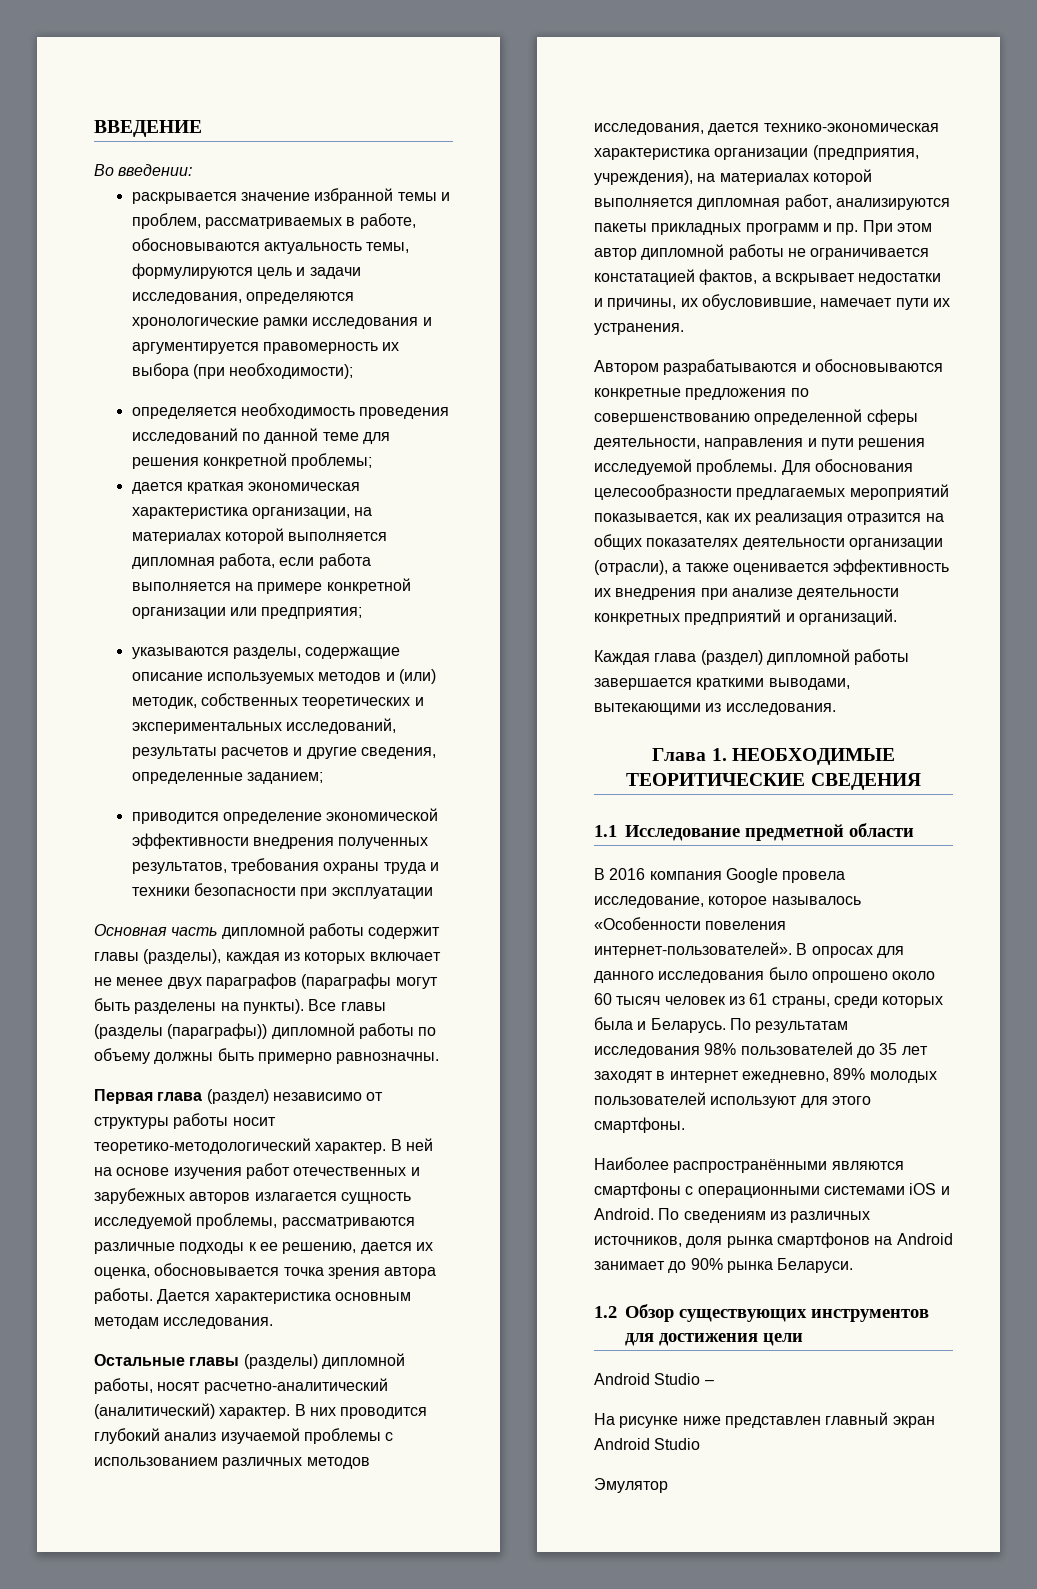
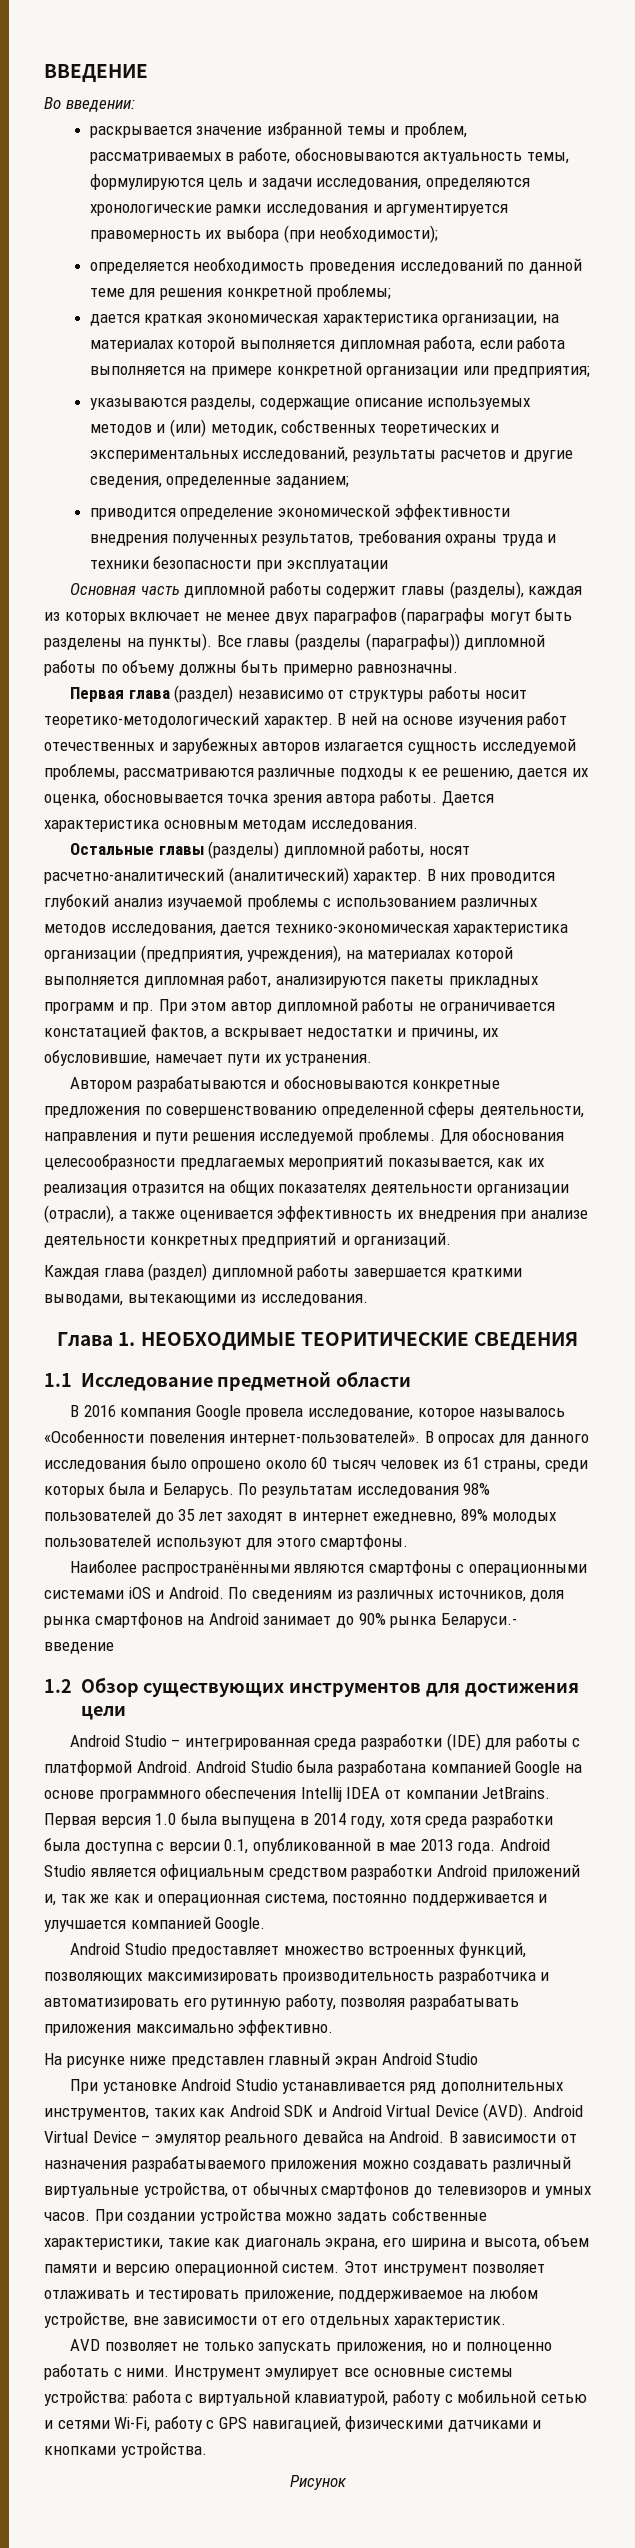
- По сведениям из различных источников, доля рынка смартфонов на Android занимает до 90% рынка Беларуси.
+ По сведениям из различных источников, доля рынка смартфонов на Android занимает до 90% рынка Беларуси.- введение
- Android Studio –
+ Android Studio – интегрированная среда разработки (IDE) для работы с платформой Android. Android Studio была разработана компанией Google на основе программного обеспечения Intellij IDEA от компании JetBrains. Первая версия 1.0 была выпущена в 2014 году, хотя среда разработки была доступна с версии 0.1, опубликованной в мае 2013 года. Android Studio является официальным средством разработки Android приложений и, так же как и операционная система, постоянно поддерживается и улучшается компанией Google.
+ Android Studio предоставляет множество встроенных функций, позволяющих максимизировать производительность разработчика и автоматизировать его рутинную работу, позволяя разрабатывать приложения максимально эффективно.
- Эмулятор
+ При установке Android Studio устанавливается ряд дополнительных инструментов, таких как Android SDK и Android Virtual Device (AVD). Android Virtual Device – эмулятор реального девайса на Android. В зависимости от назначения разрабатываемого приложения можно создавать различный виртуальные устройства, от обычных смартфонов до телевизоров и умных часов. При создании устройства можно задать собственные характеристики, такие как диагональ экрана, его ширина и высота, объем памяти и версию операционной систем. Этот инструмент позволяет отлаживать и тестировать приложение, поддерживаемое на любом устройстве, вне зависимости от его отдельных характеристик.
+ AVD позволяет не только запускать приложения, но и полноценно работать с ними. Инструмент эмулирует все основные системы устройства: работа с виртуальной клавиатурой, работу с мобильной сетью и сетями Wi-Fi, работу с GPS навигацией, физическими датчиками и кнопками устройства.
+ Рисунок

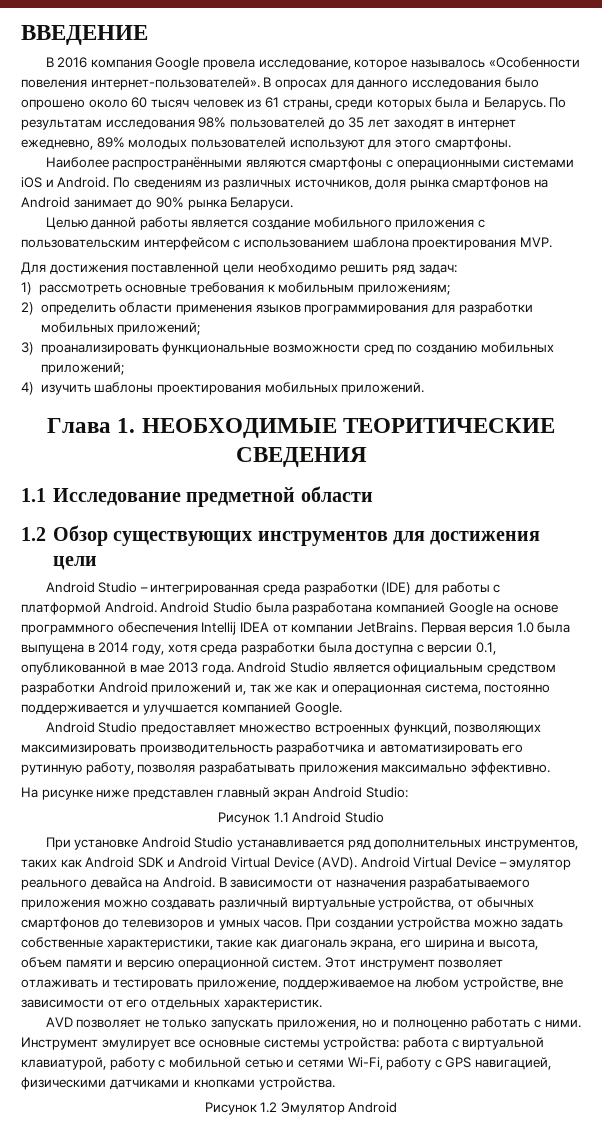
- Во введении:
- раскрывается значение избранной темы и проблем, рассматриваемых в работе, обосновываются актуальность темы, формулируются цель и задачи исследования, определяются хронологические рамки исследования и аргументируется правомерность их выбора (при необходимости);
- определяется необходимость проведения исследований по данной теме для решения конкретной проблемы;
- дается краткая экономическая характеристика организации, на материалах которой выполняется дипломная работа, если работа выполняется на примере конкретной организации или предприятия;
- указываются разделы, содержащие описание используемых методов и (или) методик, собственных теоретических и экспериментальных исследований, результаты расчетов и другие сведения, определенные заданием;
- приводится определение экономической эффективности внедрения полученных результатов, требования охраны труда и техники безопасности при эксплуатации
- Основная часть дипломной работы содержит главы (разделы), каждая из которых включает не менее двух параграфов (параграфы могут быть разделены на пункты). Все главы (разделы (параграфы)) дипломной работы по объему должны быть примерно равнозначны.
- Первая глава (раздел) независимо от структуры работы носит теоретико-методологический характер. В ней на основе изучения работ отечественных и зарубежных авторов излагается сущность исследуемой проблемы, рассматриваются различные подходы к ее решению, дается их оценка, обосновывается точка зрения автора работы. Дается характеристика основным методам исследования.
- Остальные главы (разделы) дипломной работы, носят расчетно-аналитический (аналитический) характер. В них проводится глубокий анализ изучаемой проблемы с использованием различных методов исследования, дается технико-экономическая характеристика организации (предприятия, учреждения), на материалах которой выполняется дипломная работ, анализируются пакеты прикладных программ и пр. При этом автор дипломной работы не ограничивается констатацией фактов, а вскрывает недостатки и причины, их обусловившие, намечает пути их устранения.
- Автором разрабатываются и обосновываются конкретные предложения по совершенствованию определенной сферы деятельности, направления и пути решения исследуемой проблемы. Для обоснования целесообразности предлагаемых мероприятий показывается, как их реализация отразится на общих показателях деятельности организации (отрасли), а также оценивается эффективность их внедрения при анализе деятельности конкретных предприятий и организаций.
- Каждая глава (раздел) дипломной работы завершается краткими выводами, вытекающими из исследования.
- Глава 1. НЕОБХОДИМЫЕ ТЕОРИТИЧЕСКИЕ СВЕДЕНИЯ
- 1.1 Исследование предметной области
- По сведениям из различных источников, доля рынка смартфонов на Android занимает до 90% рынка Беларуси.- введение
+ По сведениям из различных источников, доля рынка смартфонов на Android занимает до 90% рынка Беларуси.
+ Целью данной работы является создание мобильного приложения с пользовательским интерфейсом с использованием шаблона проектирования MVP.
+ Для достижения поставленной цели необходимо решить ряд задач:
+ 1) рассмотреть основные требования к мобильным приложениям;
+ 2) определить области применения языков программирования для разработки мобильных приложений;
+ 3) проанализировать функциональные возможности сред по созданию мобильных приложений;
+ 4) изучить шаблоны проектирования мобильных приложений.
+ Глава 1. НЕОБХОДИМЫЕ ТЕОРИТИЧЕСКИЕ СВЕДЕНИЯ
+ 1.1 Исследование предметной области
- На рисунке ниже представлен главный экран Android Studio
+ На рисунке ниже представлен главный экран Android Studio:
+ Рисунок 1.1 Android Studio
- Рисунок
+ Рисунок 1.2 Эмулятор Android

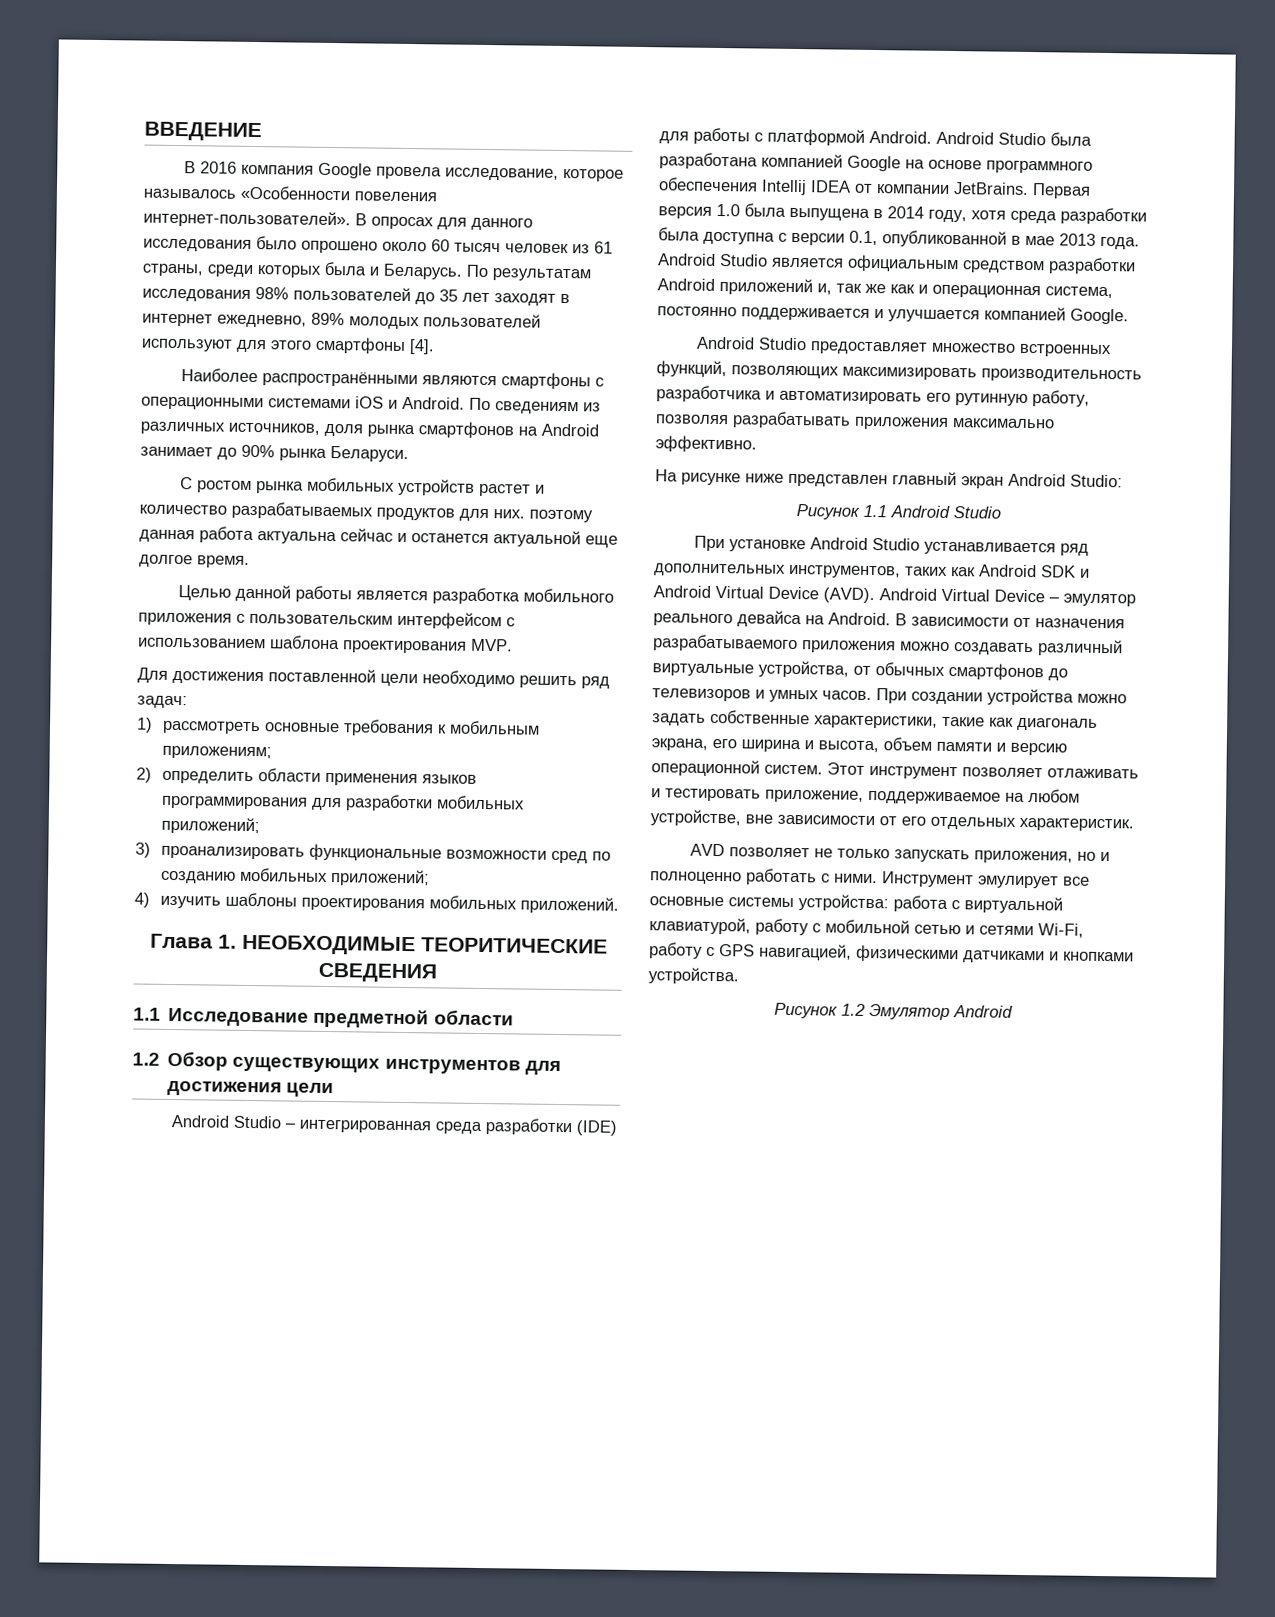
- По результатам исследования 98% пользователей до 35 лет заходят в интернет ежедневно, 89% молодых пользователей используют для этого смартфоны.
+ По результатам исследования 98% пользователей до 35 лет заходят в интернет ежедневно, 89% молодых пользователей используют для этого смартфоны [4].
+ С ростом рынка мобильных устройств растет и количество разрабатываемых продуктов для них. поэтому данная работа актуальна сейчас и останется актуальной еще долгое время.
- Целью данной работы является создание мобильного приложения с пользовательским интерфейсом с использованием шаблона проектирования MVP.
+ Целью данной работы является разработка мобильного приложения с пользовательским интерфейсом с использованием шаблона проектирования MVP.

